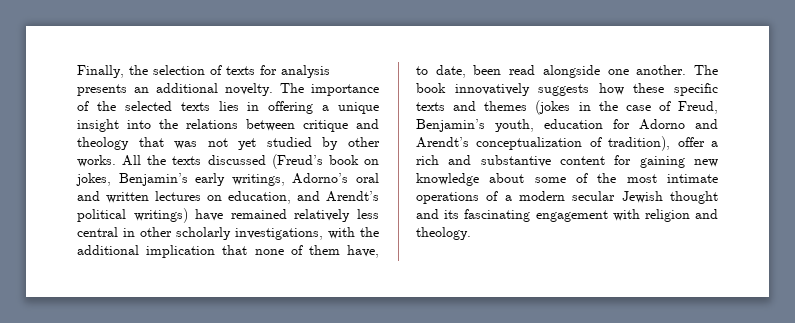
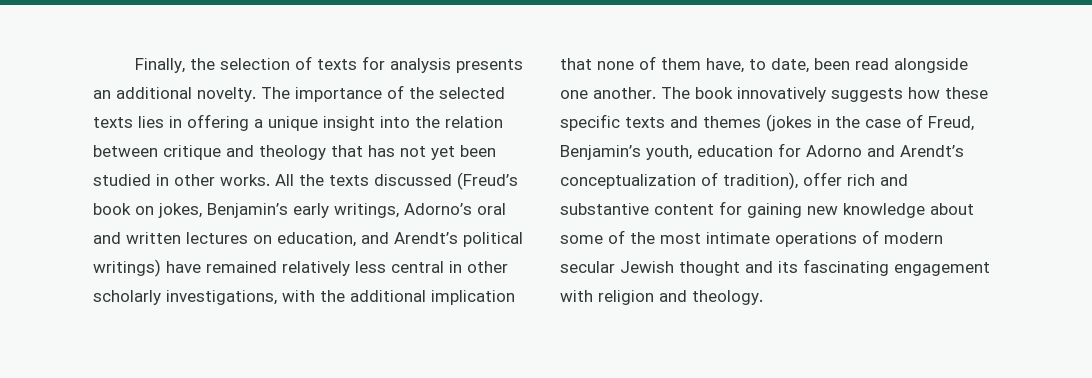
- The importance of the selected texts lies in offering a unique insight into the relations between critique and theology that was not yet studied by other works.
+ The importance of the selected texts lies in offering a unique insight into the relation between critique and theology that has not yet been studied in other works.
- The book innovatively suggests how these specific texts and themes (jokes in the case of Freud, Benjamin’s youth, education for Adorno and Arendt’s conceptualization of tradition), offer a rich and substantive content for gaining new knowledge about some of the most intimate operations of a modern secular Jewish thought and its fascinating engagement with religion and theology.
+ The book innovatively suggests how these specific texts and themes (jokes in the case of Freud, Benjamin’s youth, education for Adorno and Arendt’s conceptualization of tradition), offer rich and substantive content for gaining new knowledge about some of the most intimate operations of modern secular Jewish thought and its fascinating engagement with religion and theology.

